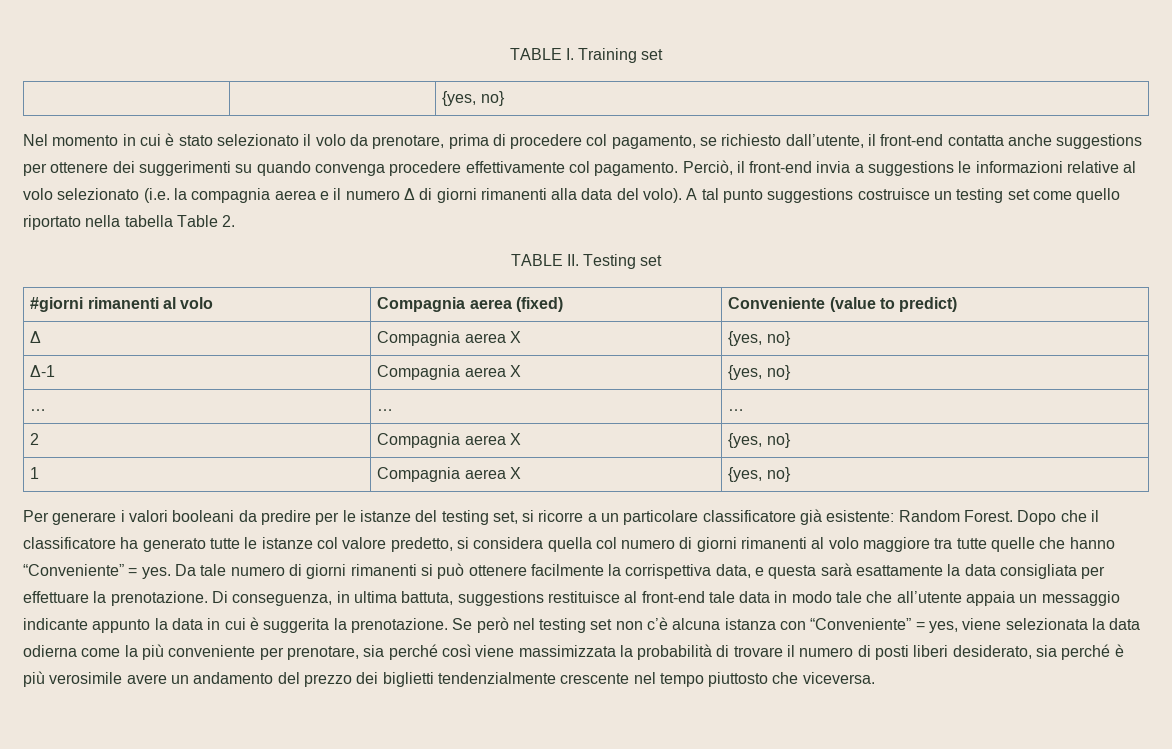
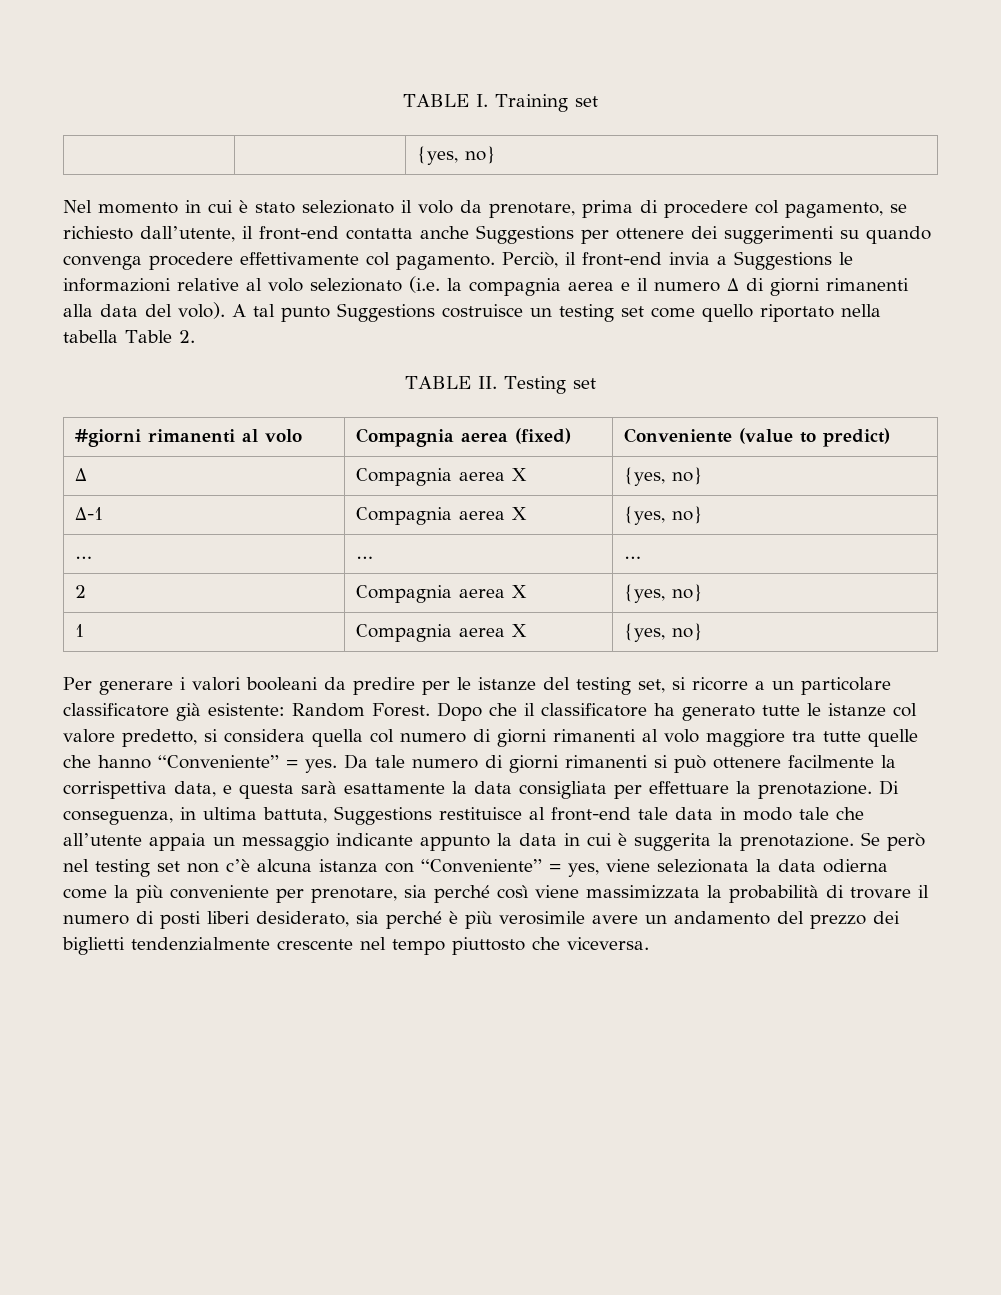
- Nel momento in cui è stato selezionato il volo da prenotare, prima di procedere col pagamento, se richiesto dall’utente, il front-end contatta anche suggestions per ottenere dei suggerimenti su quando convenga procedere effettivamente col pagamento.
+ Nel momento in cui è stato selezionato il volo da prenotare, prima di procedere col pagamento, se richiesto dall’utente, il front-end contatta anche Suggestions per ottenere dei suggerimenti su quando convenga procedere effettivamente col pagamento.
- Perciò, il front-end invia a suggestions le informazioni relative al volo selezionato (i.e. la compagnia aerea e il numero Δ di giorni rimanenti alla data del volo).
+ Perciò, il front-end invia a Suggestions le informazioni relative al volo selezionato (i.e. la compagnia aerea e il numero Δ di giorni rimanenti alla data del volo).
- A tal punto suggestions costruisce un testing set come quello riportato nella tabella Table 2.
+ A tal punto Suggestions costruisce un testing set come quello riportato nella tabella Table 2.
- Di conseguenza, in ultima battuta, suggestions restituisce al front-end tale data in modo tale che all’utente appaia un messaggio indicante appunto la data in cui è suggerita la prenotazione.
+ Di conseguenza, in ultima battuta, Suggestions restituisce al front-end tale data in modo tale che all’utente appaia un messaggio indicante appunto la data in cui è suggerita la prenotazione.

